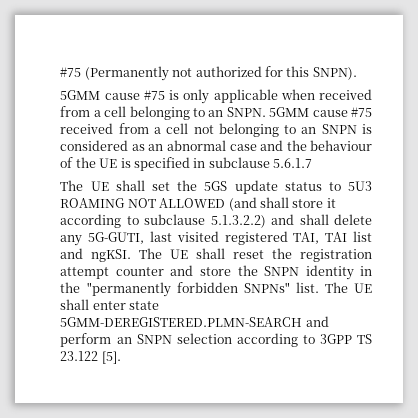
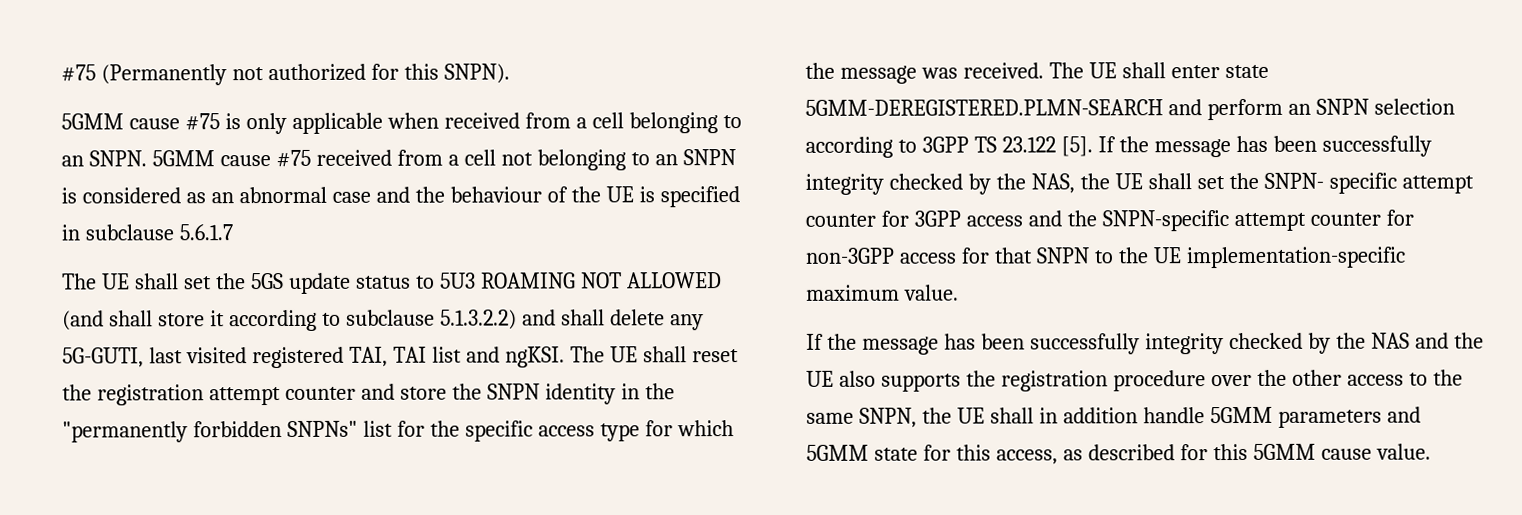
- The UE shall reset the registration attempt counter and store the SNPN identity in the "permanently forbidden SNPNs" list.
+ The UE shall reset the registration attempt counter and store the SNPN identity in the "permanently forbidden SNPNs" list for the specific access type for which the message was received.
+ If the message has been successfully integrity checked by the NAS, the UE shall set the SNPN- specific attempt counter for 3GPP access and the SNPN-specific attempt counter for non-3GPP access for that SNPN to the UE implementation-specific maximum value.
+ If the message has been successfully integrity checked by the NAS and the UE also supports the registration procedure over the other access to the same SNPN, the UE shall in addition handle 5GMM parameters and 5GMM state for this access, as described for this 5GMM cause value.

